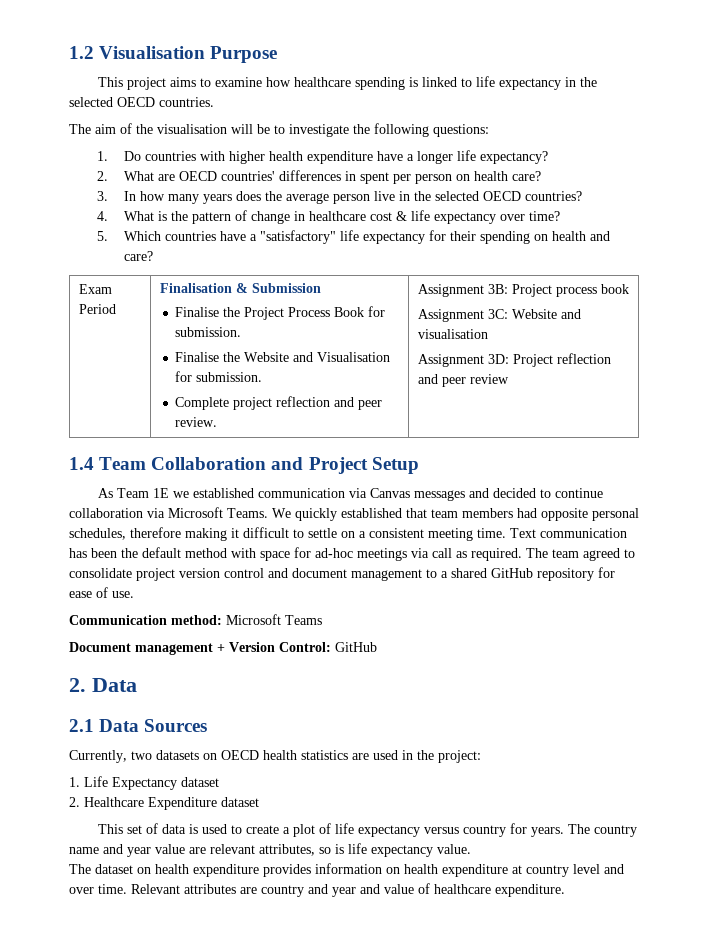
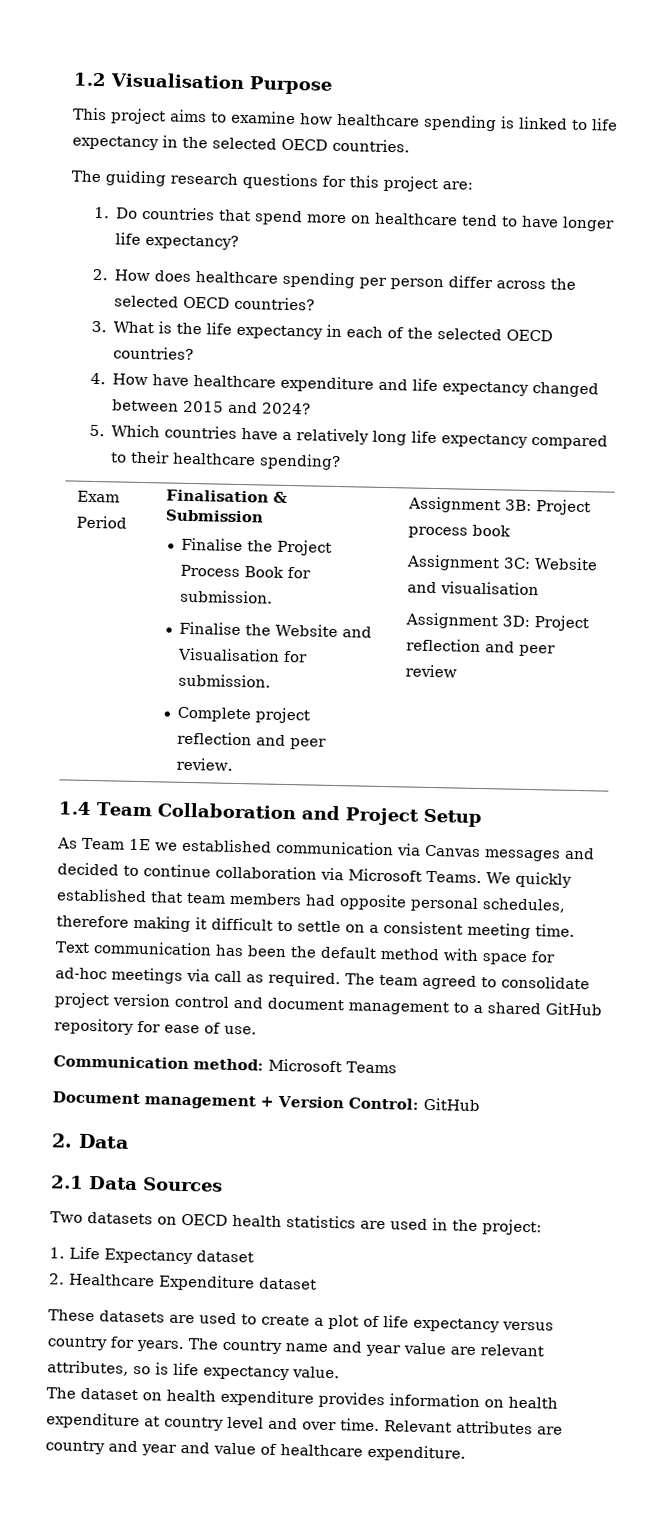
- The aim of the visualisation will be to investigate the following questions:
- 1. Do countries with higher health expenditure have a longer life expectancy?
- 2. What are OECD countries' differences in spent per person on health care?
- 3. In how many years does the average person live in the selected OECD countries?
- 4. What is the pattern of change in healthcare cost & life expectancy over time?
+ The guiding research questions for this project are:
+ 1. Do countries that spend more on healthcare tend to have longer life expectancy?
+ 2. How does healthcare spending per person differ across the selected OECD countries?
+ 3. What is the life expectancy in each of the selected OECD countries?
+ 4. How have healthcare expenditure and life expectancy changed between 2015 and 2024?
- 5. Which countries have a "satisfactory" life expectancy for their spending on health and care?
+ 5. Which countries have a relatively long life expectancy compared to their healthcare spending?
- Currently, two datasets on OECD health statistics are used in the project:
+ Two datasets on OECD health statistics are used in the project:
- This set of data is used to create a plot of life expectancy versus country for years.
+ These datasets are used to create a plot of life expectancy versus country for years.

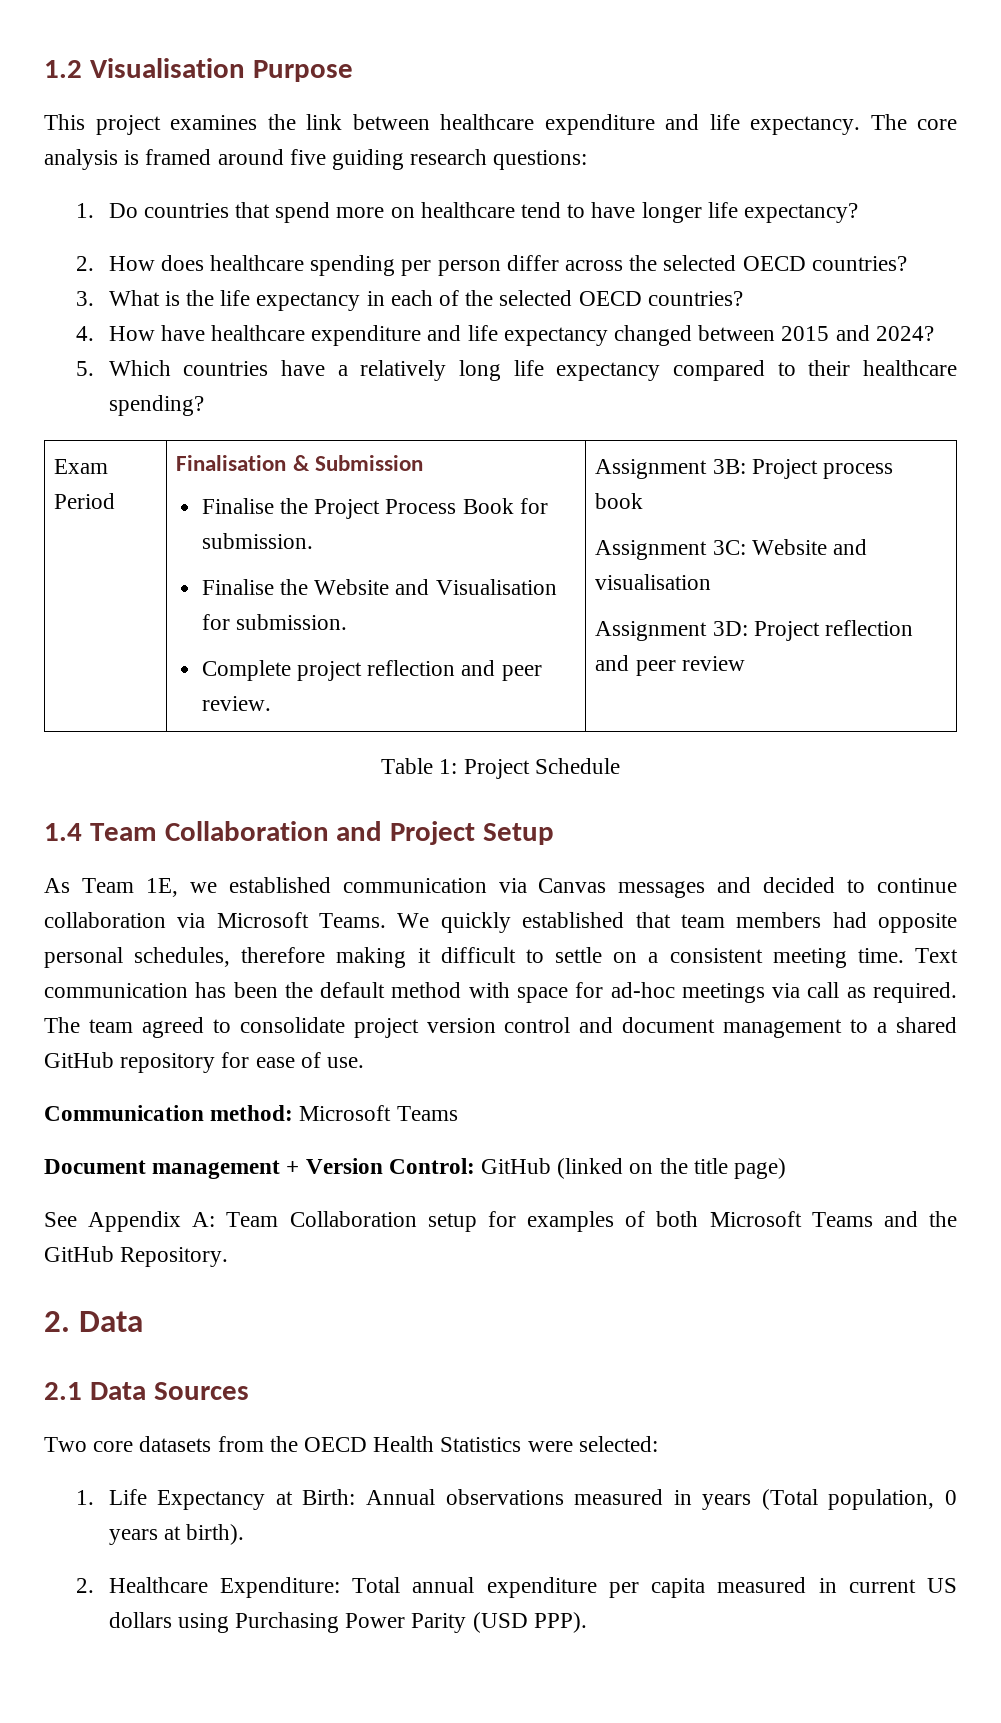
- This project aims to examine how healthcare spending is linked to life expectancy in the selected OECD countries.
- The guiding research questions for this project are:
+ This project examines the link between healthcare expenditure and life expectancy. The core analysis is framed around five guiding research questions:
+ Table 1: Project Schedule
- As Team 1E we established communication via Canvas messages and decided to continue collaboration via Microsoft Teams.
+ As Team 1E, we established communication via Canvas messages and decided to continue collaboration via Microsoft Teams.
- Document management + Version Control: GitHub
+ Document management + Version Control: GitHub (linked on the title page)
+ See Appendix A: Team Collaboration setup for examples of both Microsoft Teams and the GitHub Repository.
- Two datasets on OECD health statistics are used in the project:
- 1. Life Expectancy dataset
- 2. Healthcare Expenditure dataset
- These datasets are used to create a plot of life expectancy versus country for years. The country name and year value are relevant attributes, so is life expectancy value.
- The dataset on health expenditure provides information on health expenditure at country level and over time. Relevant attributes are country and year and value of healthcare expenditure.
+ Two core datasets from the OECD Health Statistics were selected:
+ 1. Life Expectancy at Birth: Annual observations measured in years (Total population, 0 years at birth).
+ 2. Healthcare Expenditure: Total annual expenditure per capita measured in current US dollars using Purchasing Power Parity (USD PPP).

